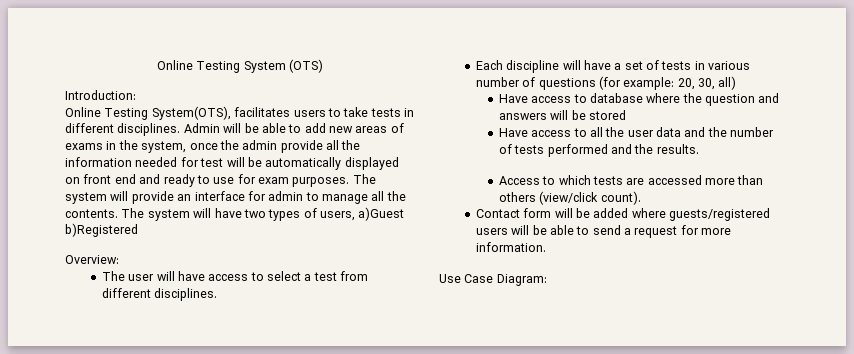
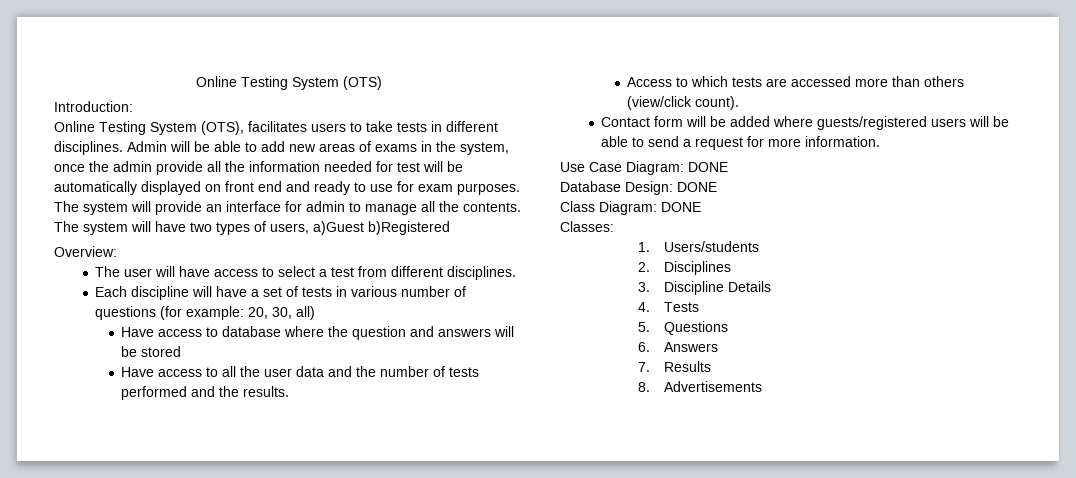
- Online Testing System(OTS), facilitates users to take tests in different disciplines.
+ Online Testing System (OTS), facilitates users to take tests in different disciplines.
- Use Case Diagram:
+ Use Case Diagram: DONE
+ Database Design: DONE
+ Class Diagram: DONE
+ Classes:
+ 1. Users/students
+ 2. Disciplines
+ 3. Discipline Details
+ 4. Tests
+ 5. Questions
+ 6. Answers
+ 7. Results
+ 8. Advertisements

